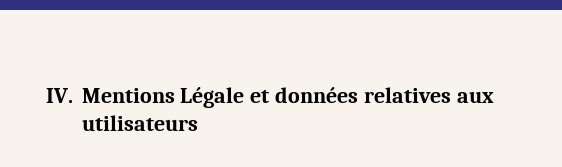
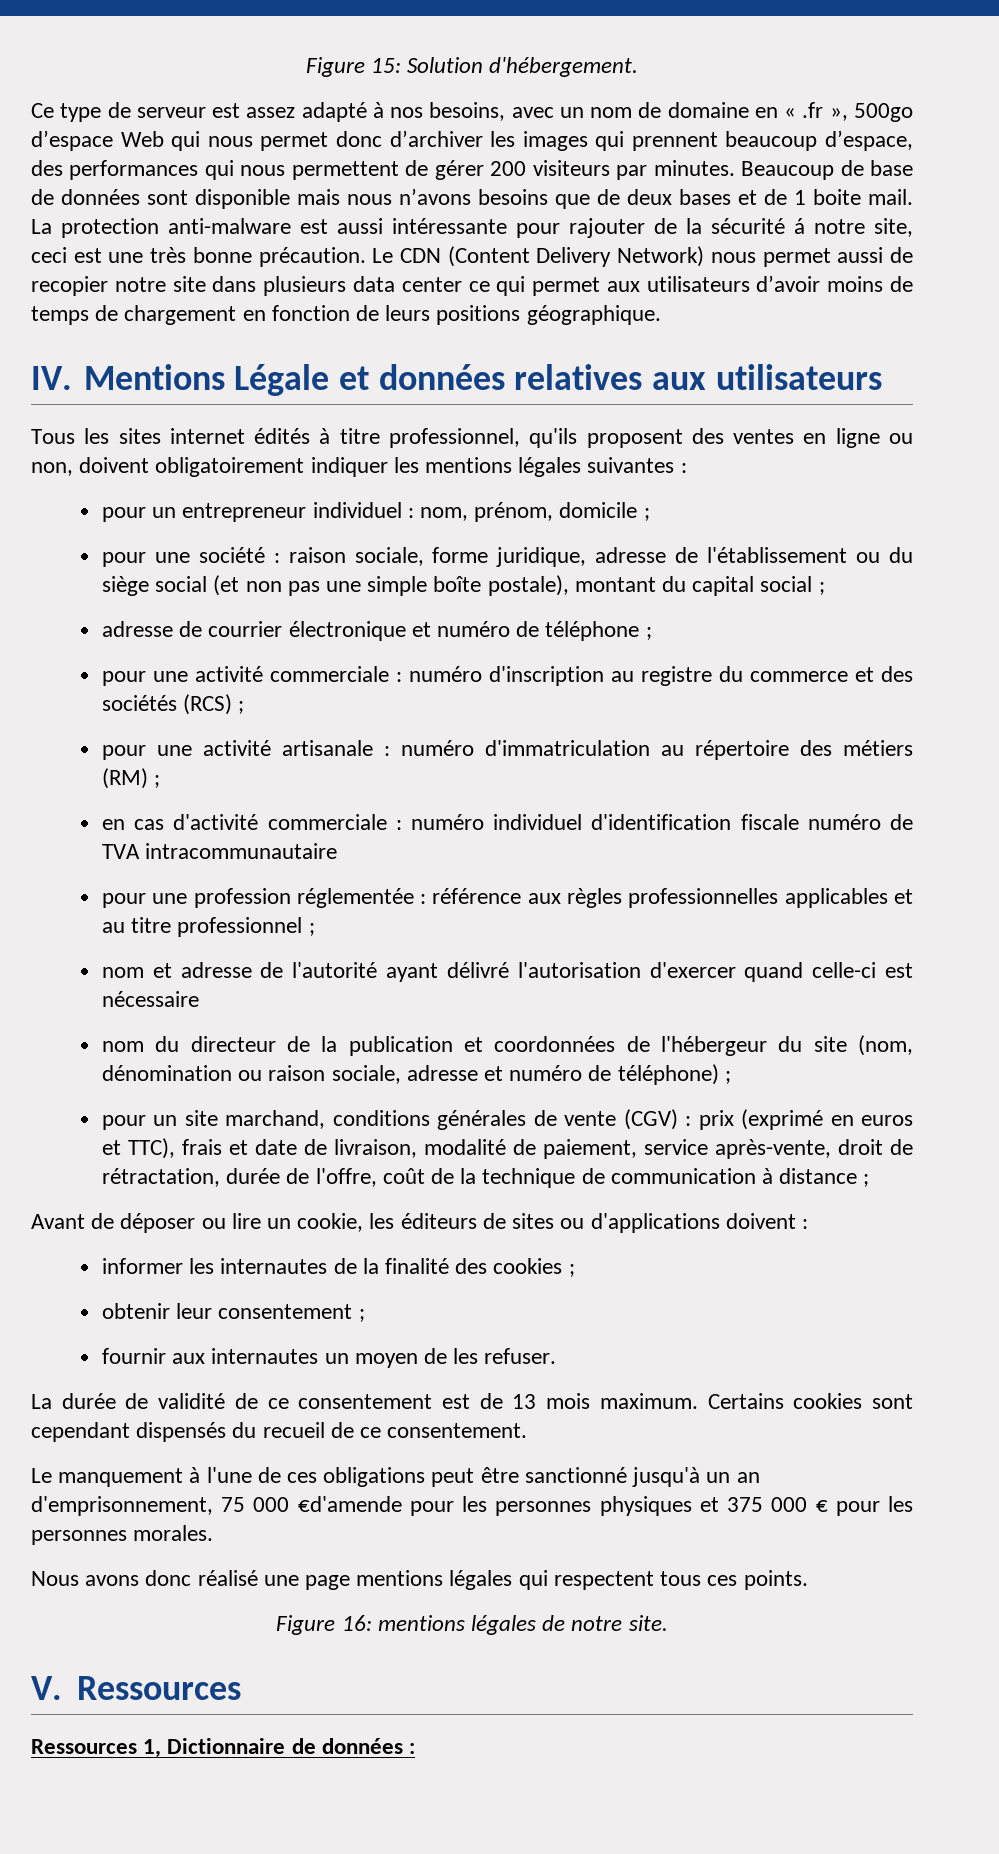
+ Figure 15: Solution d'hébergement.
+ Ce type de serveur est assez adapté à nos besoins, avec un nom de domaine en « .fr », 500go d’espace Web qui nous permet donc d’archiver les images qui prennent beaucoup d’espace, des performances qui nous permettent de gérer 200 visiteurs par minutes. Beaucoup de base de données sont disponible mais nous n’avons besoins que de deux bases et de 1 boite mail. La protection anti-malware est aussi intéressante pour rajouter de la sécurité á notre site, ceci est une très bonne précaution. Le CDN (Content Delivery Network) nous permet aussi de recopier notre site dans plusieurs data center ce qui permet aux utilisateurs d’avoir moins de temps de chargement en fonction de leurs positions géographique.
+ Tous les sites internet édités à titre professionnel, qu'ils proposent des ventes en ligne ou non, doivent obligatoirement indiquer les mentions légales suivantes :
+ pour un entrepreneur individuel : nom, prénom, domicile ;
+ pour une société : raison sociale, forme juridique, adresse de l'établissement ou du siège social (et non pas une simple boîte postale), montant du capital social ;
+ adresse de courrier électronique et numéro de téléphone ;
+ pour une activité commerciale : numéro d'inscription au registre du commerce et des sociétés (RCS) ;
+ pour une activité artisanale : numéro d'immatriculation au répertoire des métiers (RM) ;
+ en cas d'activité commerciale : numéro individuel d'identification fiscale numéro de TVA intracommunautaire
+ pour une profession réglementée : référence aux règles professionnelles applicables et au titre professionnel ;
+ nom et adresse de l'autorité ayant délivré l'autorisation d'exercer quand celle-ci est nécessaire
+ nom du directeur de la publication et coordonnées de l'hébergeur du site (nom, dénomination ou raison sociale, adresse et numéro de téléphone) ;
+ pour un site marchand, conditions générales de vente (CGV) : prix (exprimé en euros et TTC), frais et date de livraison, modalité de paiement, service après-vente, droit de rétractation, durée de l'offre, coût de la technique de communication à distance ;
+ Avant de déposer ou lire un cookie, les éditeurs de sites ou d'applications doivent :
+ informer les internautes de la finalité des cookies ;
+ obtenir leur consentement ;
+ fournir aux internautes un moyen de les refuser.
+ La durée de validité de ce consentement est de 13 mois maximum. Certains cookies sont cependant dispensés du recueil de ce consentement.
+ Le manquement à l'une de ces obligations peut être sanctionné jusqu'à un an d'emprisonnement, 75 000 €d'amende pour les personnes physiques et 375 000 € pour les personnes morales.
+ Nous avons donc réalisé une page mentions légales qui respectent tous ces points.
+ Figure 16: mentions légales de notre site.
+ V. Ressources
+ Ressources 1, Dictionnaire de données :

